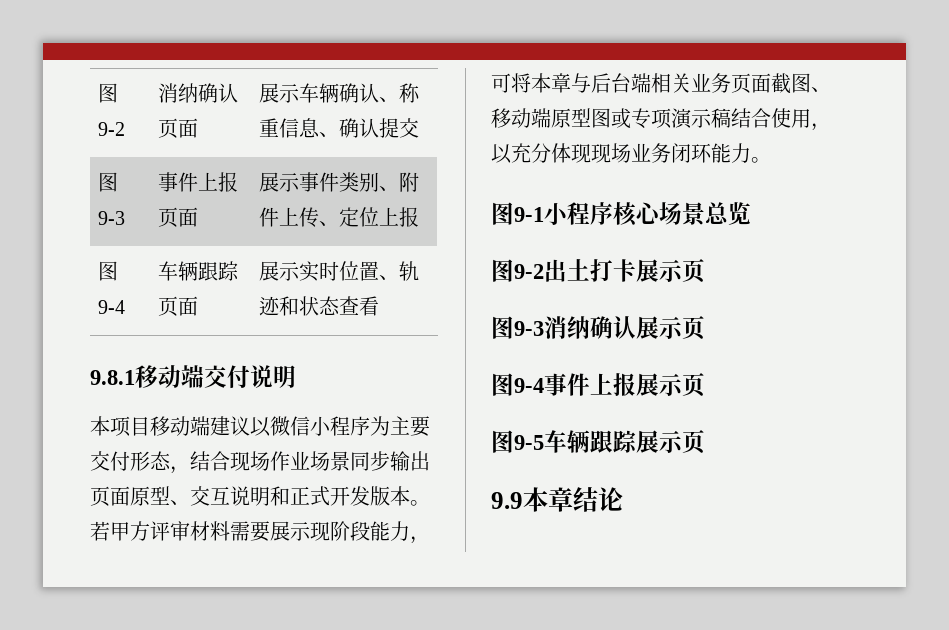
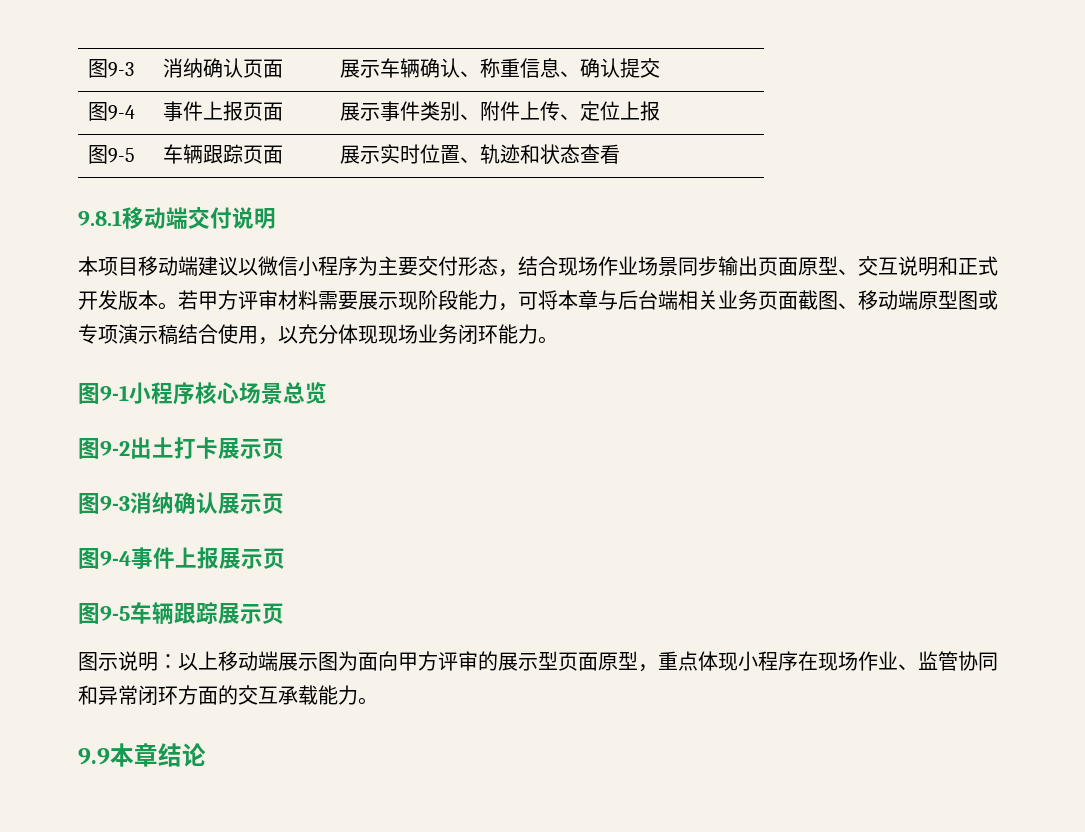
- 图9-2 | 消纳确认页面 | 展示车辆确认、称重信息、确认提交
+ 图9-3 | 消纳确认页面 | 展示车辆确认、称重信息、确认提交
- 图9-3 | 事件上报页面 | 展示事件类别、附件上传、定位上报
+ 图9-4 | 事件上报页面 | 展示事件类别、附件上传、定位上报
- 图9-4 | 车辆跟踪页面 | 展示实时位置、轨迹和状态查看
+ 图9-5 | 车辆跟踪页面 | 展示实时位置、轨迹和状态查看
+ 图示说明：以上移动端展示图为面向甲方评审的展示型页面原型，重点体现小程序在现场作业、监管协同和异常闭环方面的交互承载能力。

